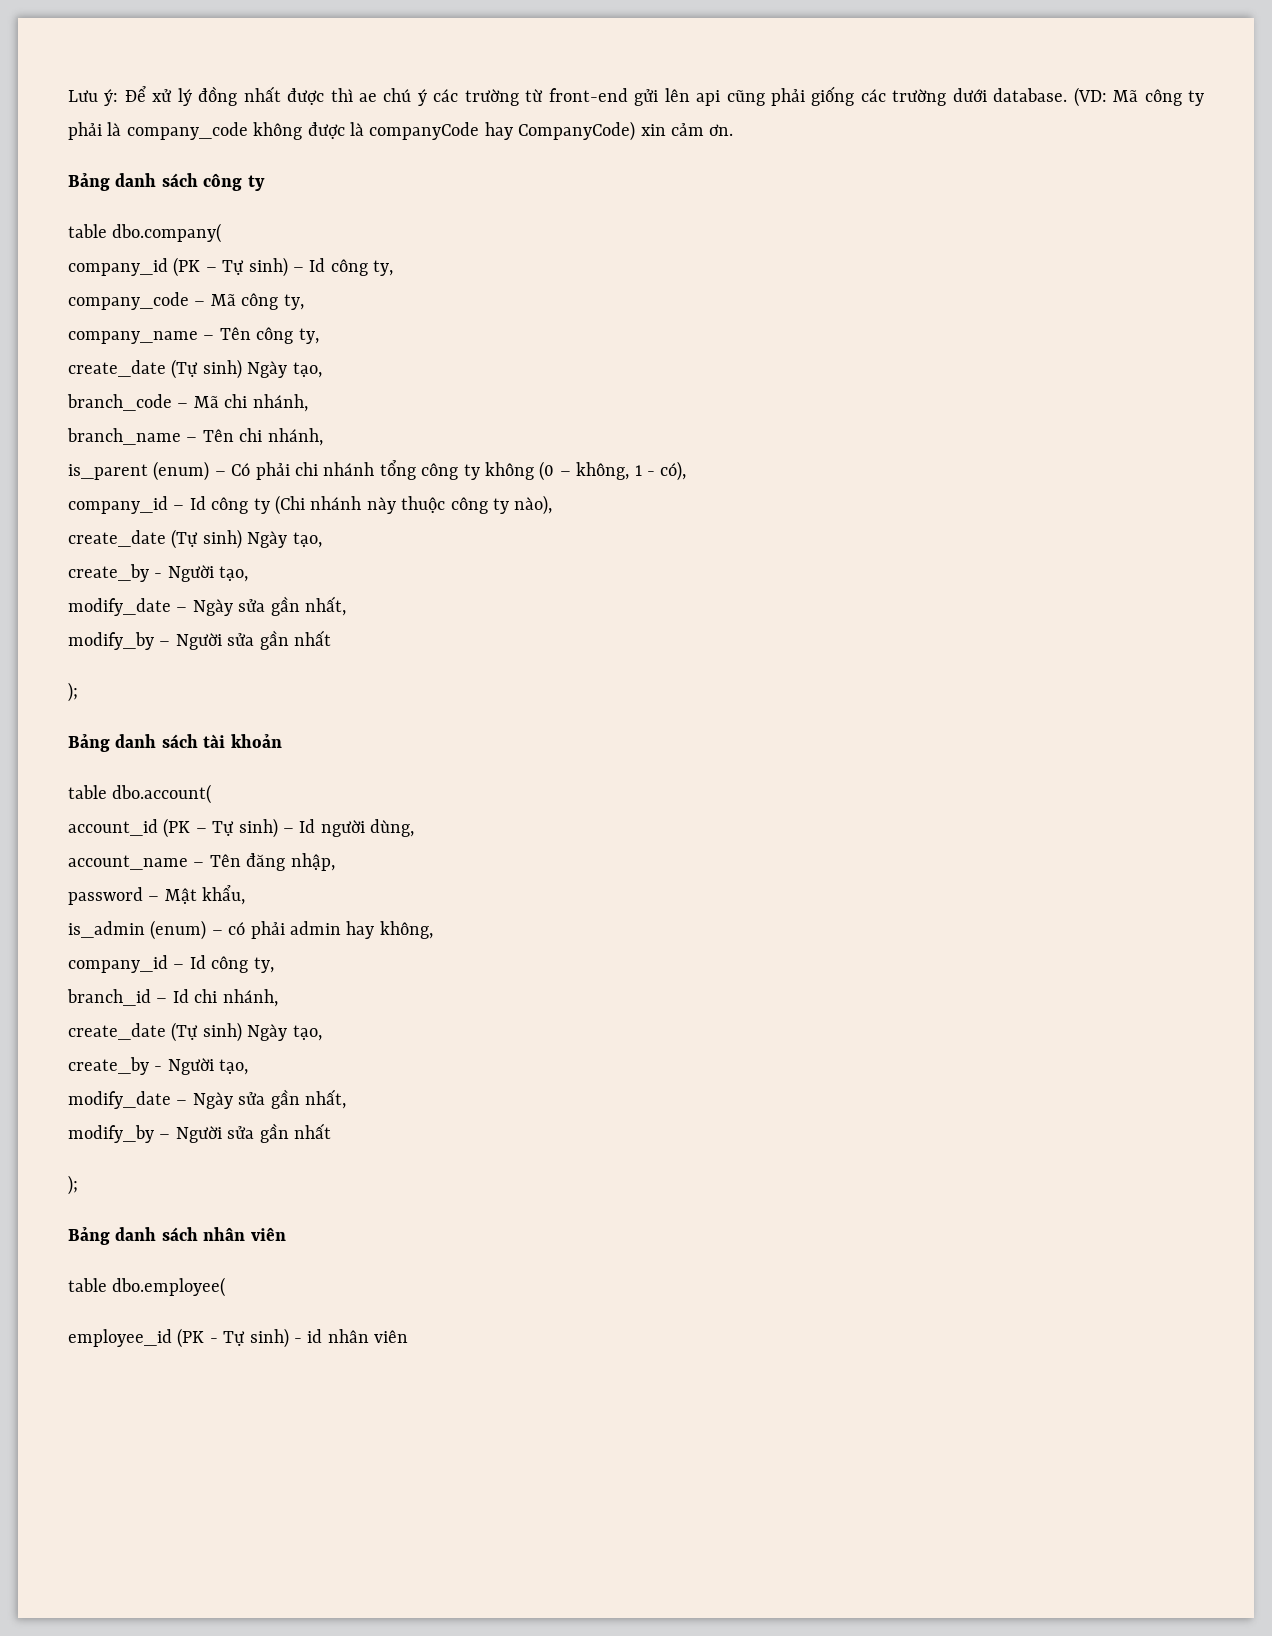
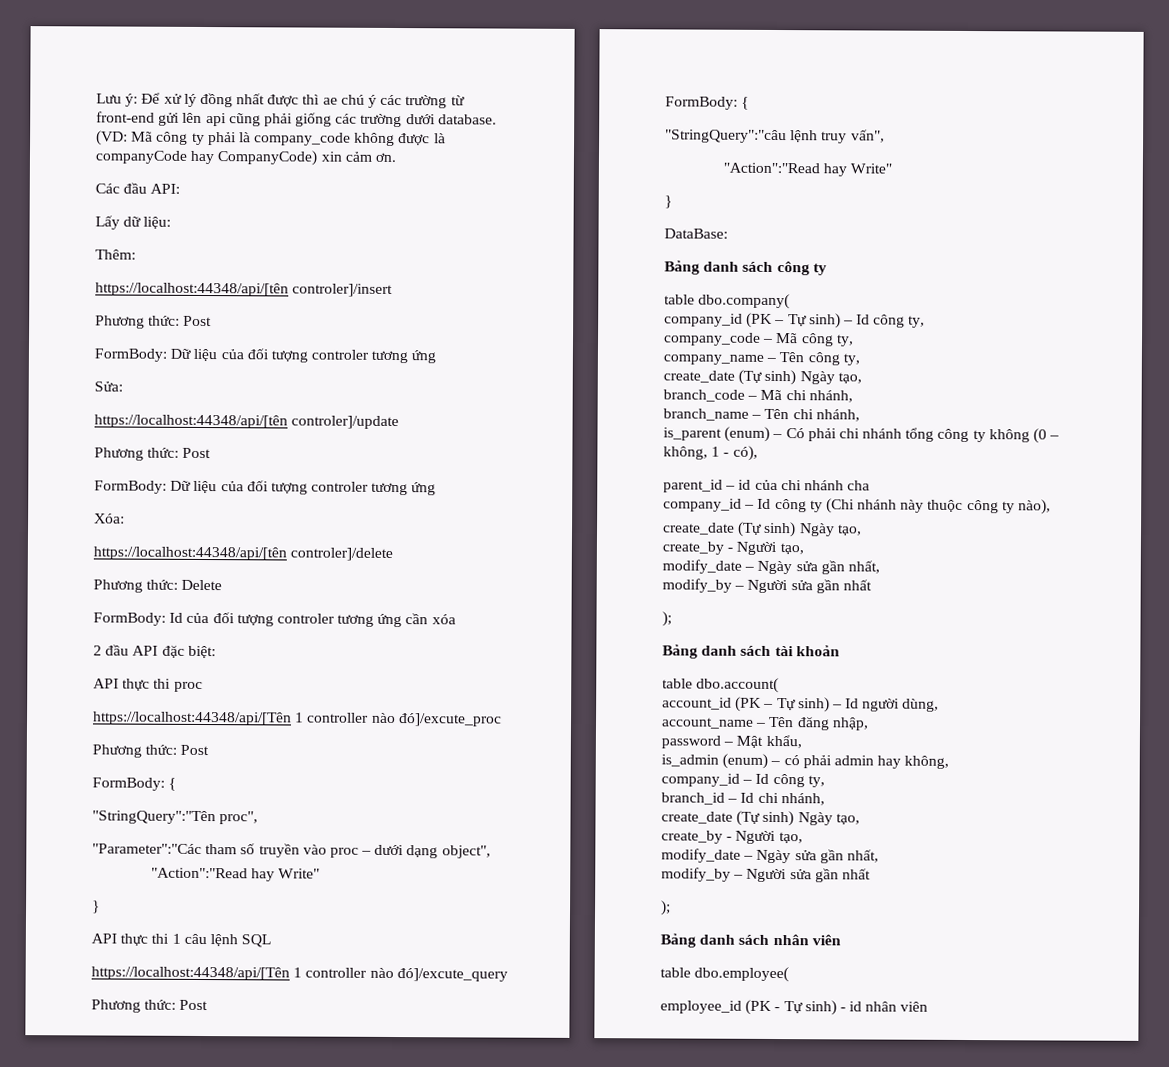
+ Các đầu API:
+ Lấy dữ liệu:
+ Thêm:
+ https://localhost:44348/api/[tên controler]/insert
+ Phương thức: Post
+ FormBody: Dữ liệu của đối tượng controler tương ứng
+ Sửa:
+ https://localhost:44348/api/[tên controler]/update
+ Phương thức: Post
+ FormBody: Dữ liệu của đối tượng controler tương ứng
+ Xóa:
+ https://localhost:44348/api/[tên controler]/delete
+ Phương thức: Delete
+ FormBody: Id của đối tượng controler tương ứng cần xóa
+ 2 đầu API đặc biệt:
+ API thực thi proc
+ https://localhost:44348/api/[Tên 1 controller nào đó]/excute_proc
+ Phương thức: Post
+ FormBody: {
+ "StringQuery":"Tên proc",
+ "Parameter":"Các tham số truyền vào proc – dưới dạng object",
+ "Action":"Read hay Write"
+ }
+ API thực thi 1 câu lệnh SQL
+ https://localhost:44348/api/[Tên 1 controller nào đó]/excute_query
+ Phương thức: Post
+ FormBody: {
+ "StringQuery":"câu lệnh truy vấn",
+ "Action":"Read hay Write"
+ }
+ DataBase:
+ parent_id – id của chi nhánh cha

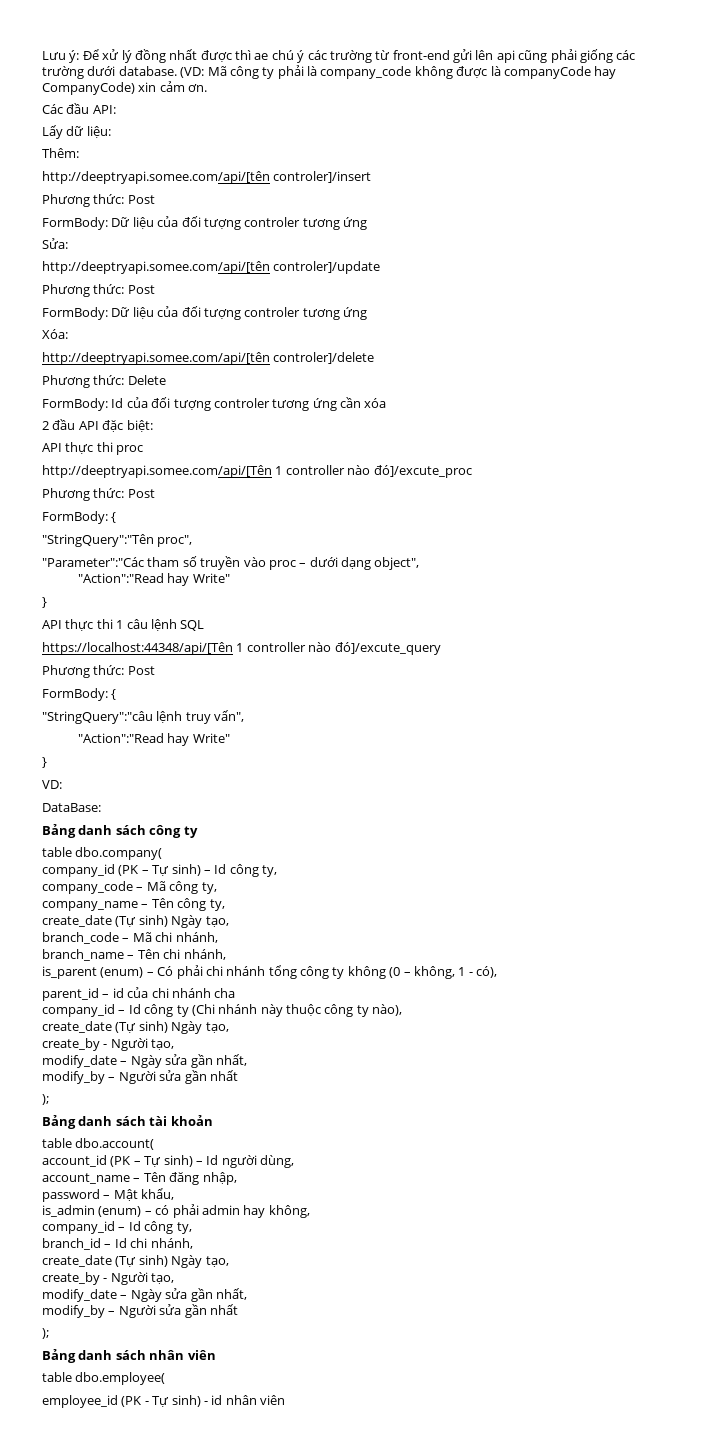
- https://localhost:44348/api/[tên controler]/insert
+ http://deeptryapi.somee.com/api/[tên controler]/insert
- https://localhost:44348/api/[tên controler]/update
+ http://deeptryapi.somee.com/api/[tên controler]/update
- https://localhost:44348/api/[tên controler]/delete
+ http://deeptryapi.somee.com/api/[tên controler]/delete
- https://localhost:44348/api/[Tên 1 controller nào đó]/excute_proc
+ http://deeptryapi.somee.com/api/[Tên 1 controller nào đó]/excute_proc
+ VD:

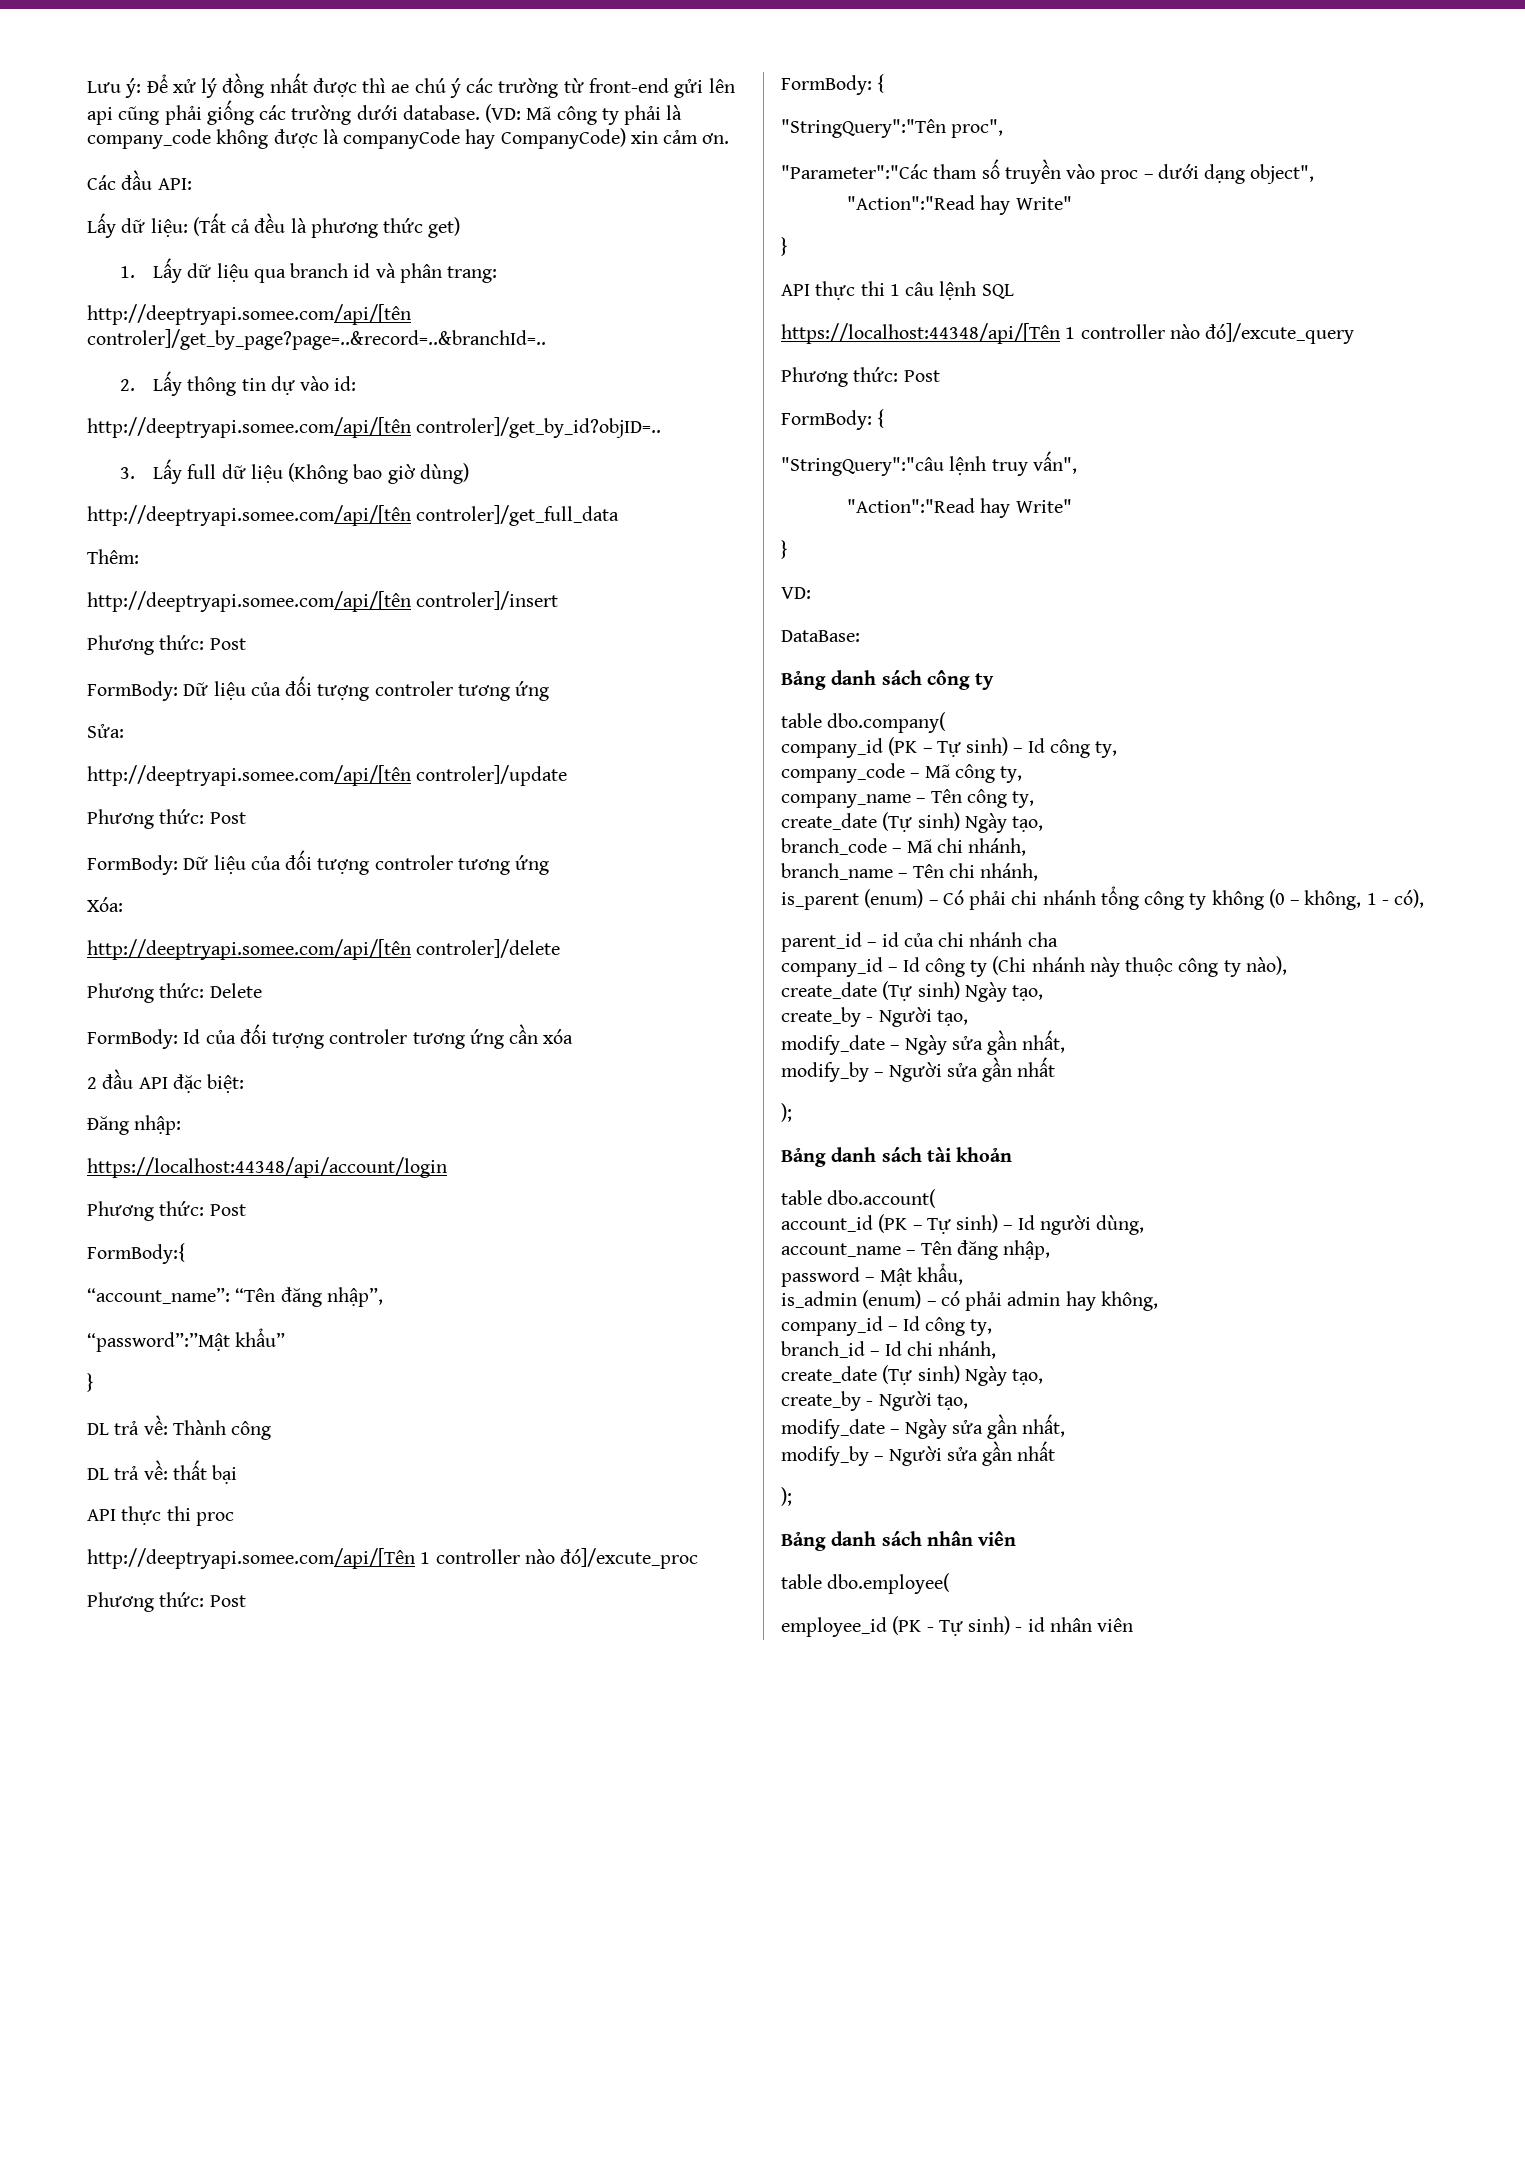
- Lấy dữ liệu:
+ Lấy dữ liệu: (Tất cả đều là phương thức get)
+ 1. Lấy dữ liệu qua branch id và phân trang:
+ http://deeptryapi.somee.com/api/[tên controler]/get_by_page?page=..&record=..&branchId=..
+ 2. Lấy thông tin dự vào id:
+ http://deeptryapi.somee.com/api/[tên controler]/get_by_id?objID=..
+ 3. Lấy full dữ liệu (Không bao giờ dùng)
+ http://deeptryapi.somee.com/api/[tên controler]/get_full_data
+ Đăng nhập:
+ https://localhost:44348/api/account/login
+ Phương thức: Post
+ FormBody:{
+ “account_name”: “Tên đăng nhập”,
+ “password”:”Mật khẩu”
+ }
+ DL trả về: Thành công
+ DL trả về: thất bại

